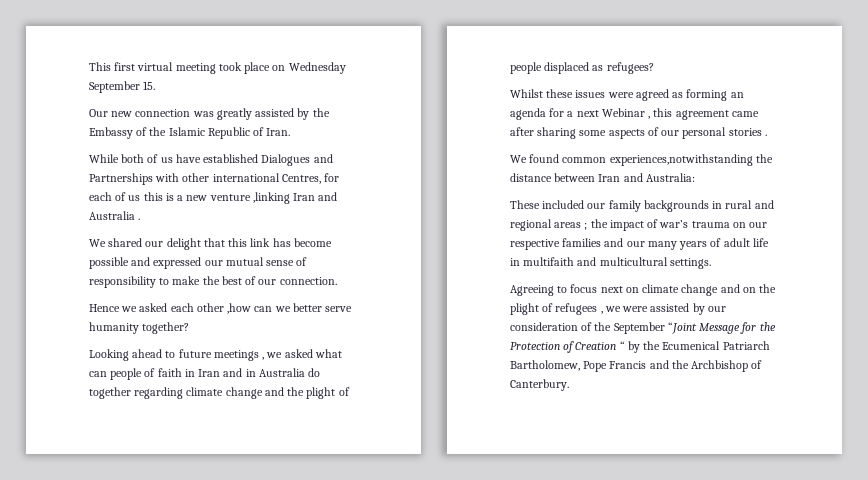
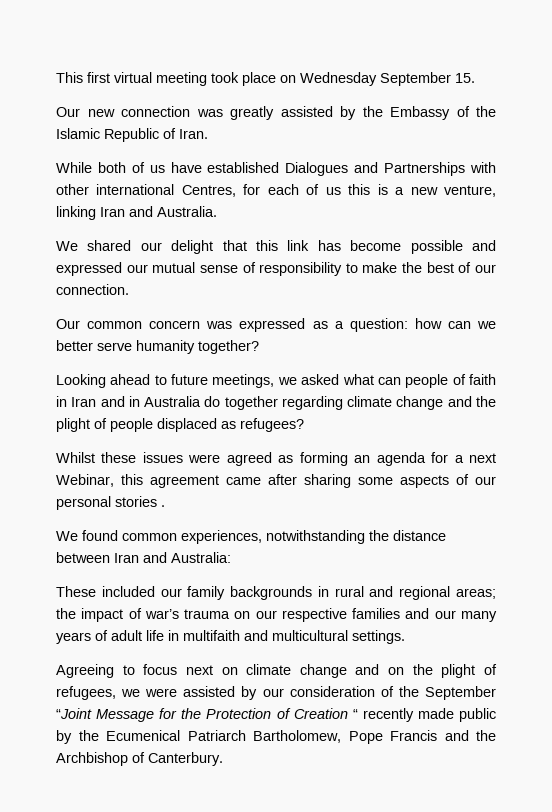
- While both of us have established Dialogues and Partnerships with other international Centres, for each of us this is a new venture ,linking Iran and Australia .
+ While both of us have established Dialogues and Partnerships with other international Centres, for each of us this is a new venture, linking Iran and Australia.
- Hence we asked each other ,how can we better serve humanity together?
+ Our common concern was expressed as a question: how can we better serve humanity together?
- Looking ahead to future meetings , we asked what can people of faith in Iran and in Australia do together regarding climate change and the plight of people displaced as refugees?
+ Looking ahead to future meetings, we asked what can people of faith in Iran and in Australia do together regarding climate change and the plight of people displaced as refugees?
- Whilst these issues were agreed as forming an agenda for a next Webinar , this agreement came after sharing some aspects of our personal stories .
+ Whilst these issues were agreed as forming an agenda for a next Webinar, this agreement came after sharing some aspects of our personal stories .
- We found common experiences,notwithstanding the distance between Iran and Australia:
+ We found common experiences, notwithstanding the distance between Iran and Australia:
- These included our family backgrounds in rural and regional areas ; the impact of war’s trauma on our respective families and our many years of adult life in multifaith and multicultural settings.
+ These included our family backgrounds in rural and regional areas; the impact of war’s trauma on our respective families and our many years of adult life in multifaith and multicultural settings.
- Agreeing to focus next on climate change and on the plight of refugees , we were assisted by our consideration of the September “Joint Message for the Protection of Creation “ by the Ecumenical Patriarch Bartholomew, Pope Francis and the Archbishop of Canterbury.
+ Agreeing to focus next on climate change and on the plight of refugees, we were assisted by our consideration of the September “Joint Message for the Protection of Creation “ recently made public by the Ecumenical Patriarch Bartholomew, Pope Francis and the Archbishop of Canterbury.

